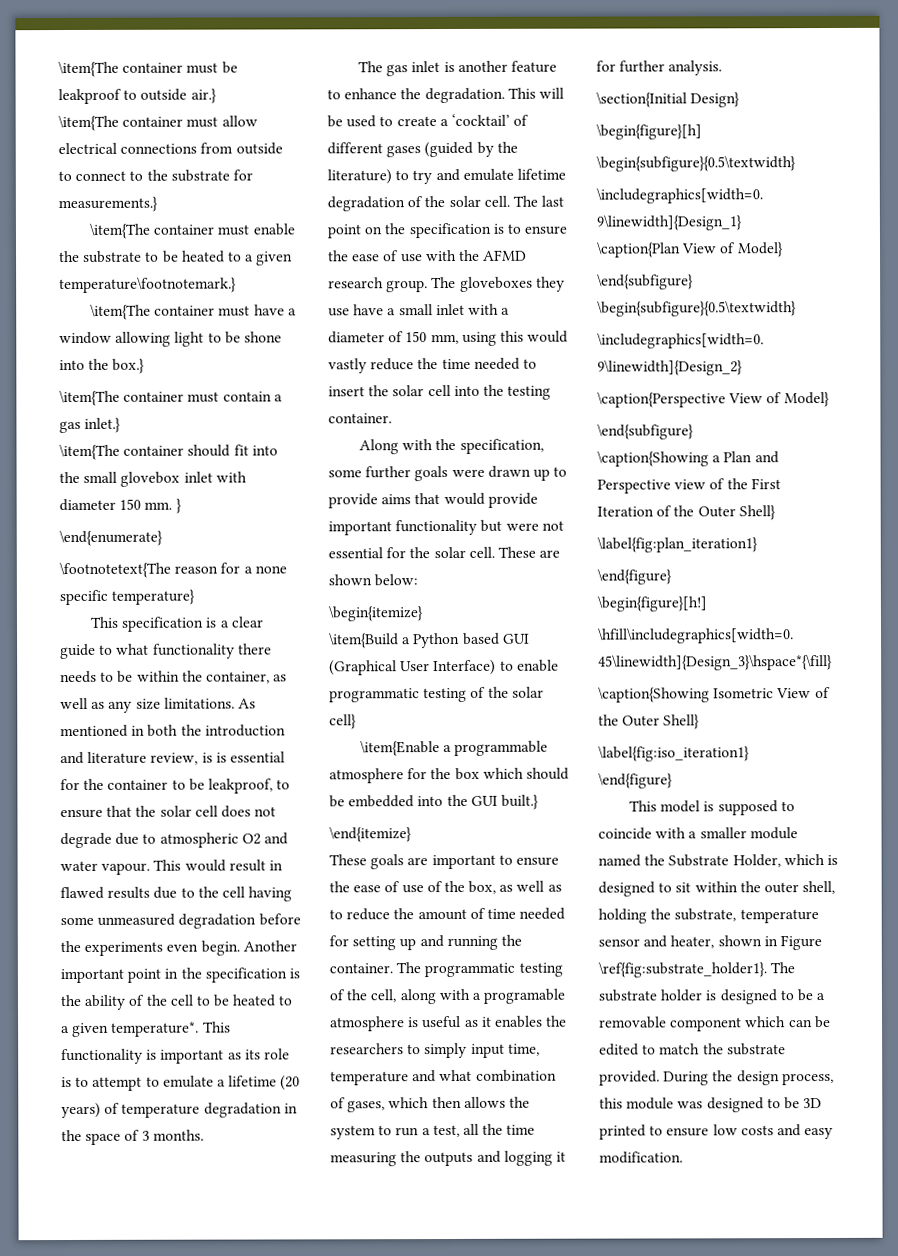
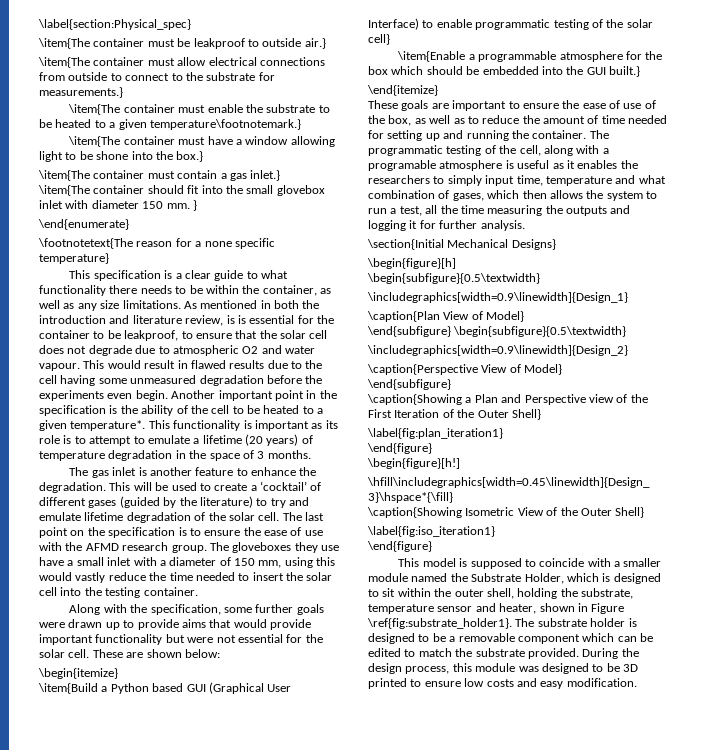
+ \label{section:Physical_spec}
- \section{Initial Design}
+ \section{Initial Mechanical Designs}

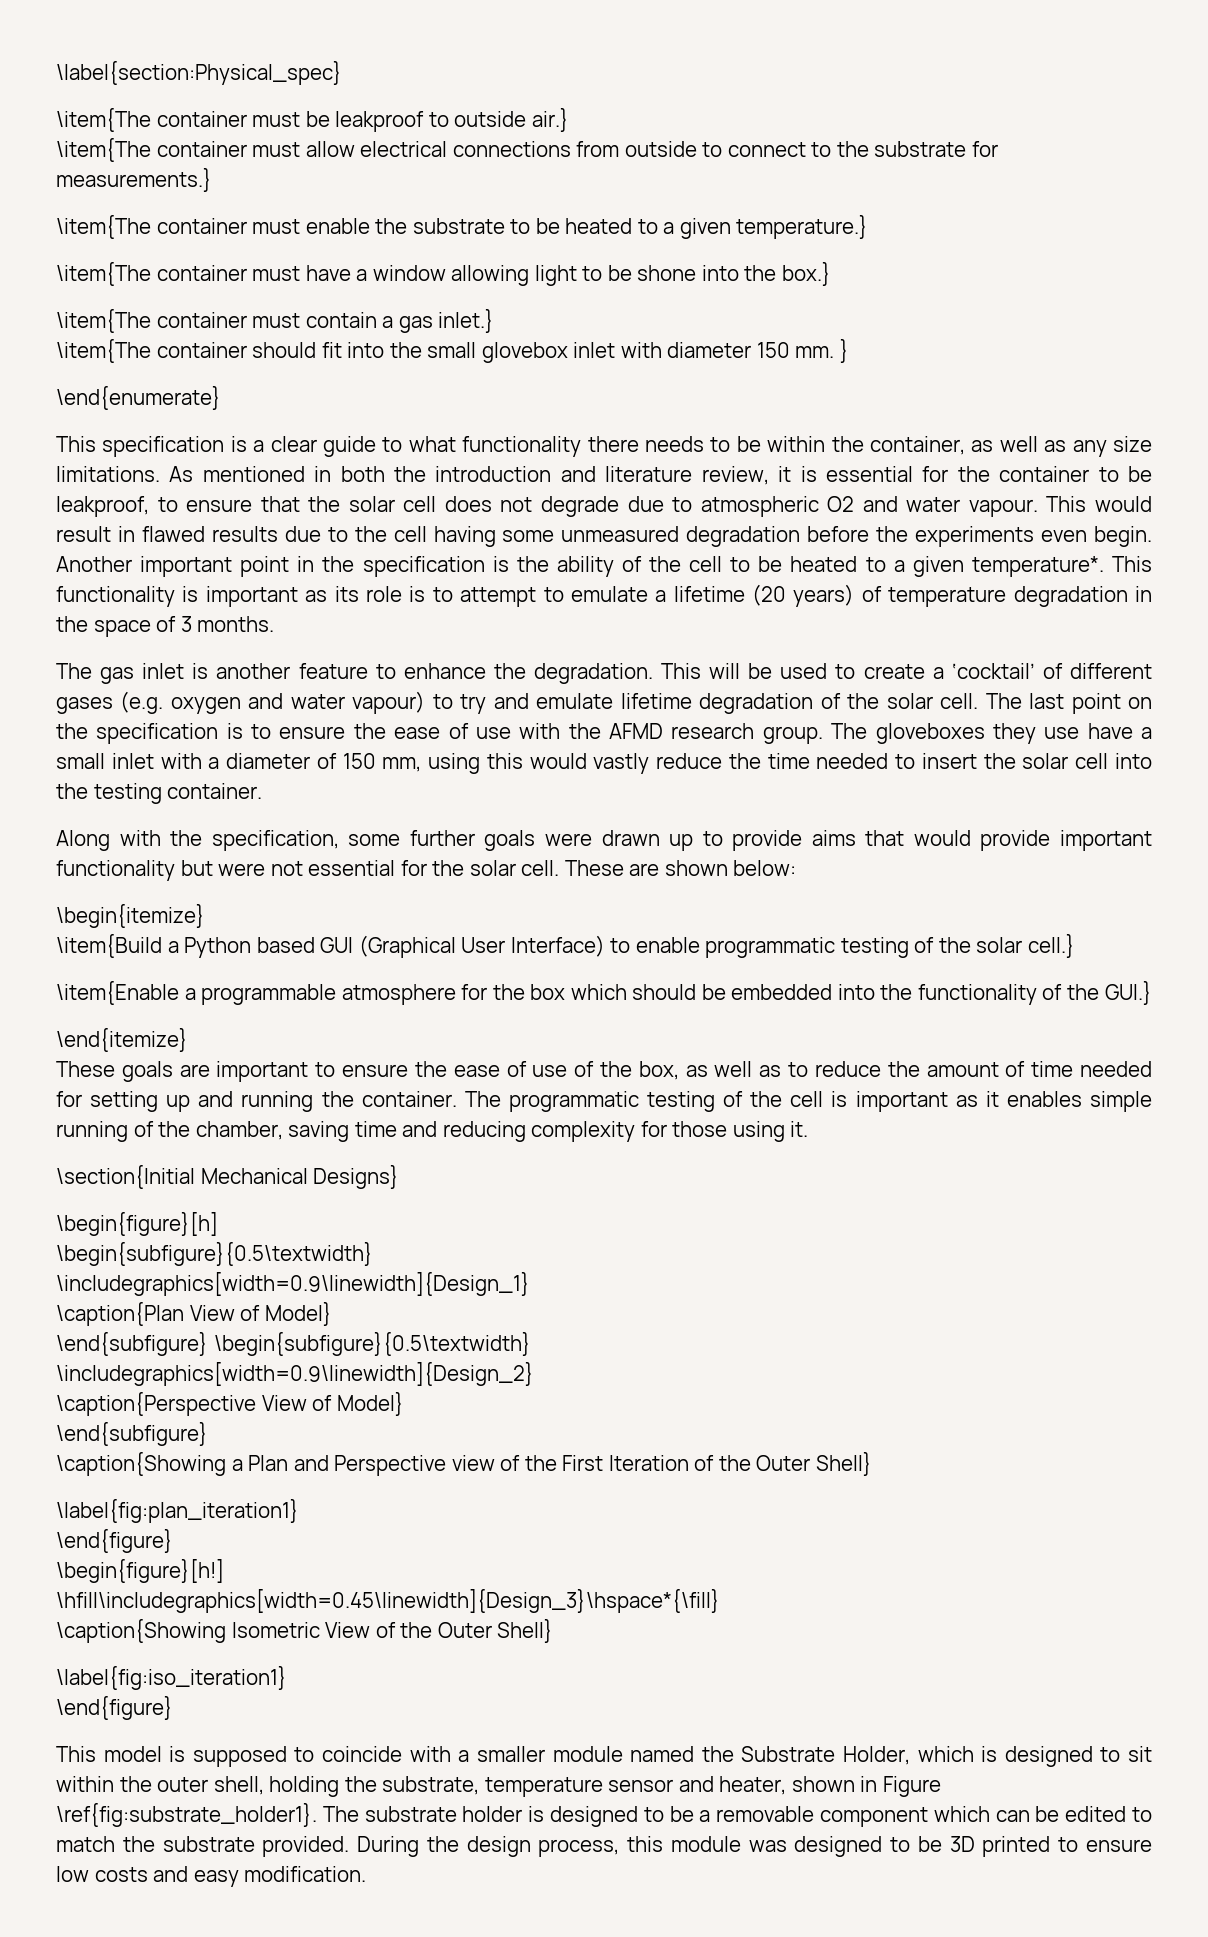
- \item{The container must enable the substrate to be heated to a given temperature\footnotemark.}
+ \item{The container must enable the substrate to be heated to a given temperature.}
- \footnotetext{The reason for a none specific temperature}
- As mentioned in both the introduction and literature review, is is essential for the container to be leakproof, to ensure that the solar cell does not degrade due to atmospheric O2 and water vapour.
+ As mentioned in both the introduction and literature review, it is essential for the container to be leakproof, to ensure that the solar cell does not degrade due to atmospheric O2 and water vapour.
- This will be used to create a ‘cocktail’ of different gases (guided by the literature) to try and emulate lifetime degradation of the solar cell.
+ This will be used to create a ‘cocktail’ of different gases (e.g. oxygen and water vapour) to try and emulate lifetime degradation of the solar cell.
- \item{Build a Python based GUI (Graphical User Interface) to enable programmatic testing of the solar cell}
+ \item{Build a Python based GUI (Graphical User Interface) to enable programmatic testing of the solar cell.}
- \item{Enable a programmable atmosphere for the box which should be embedded into the GUI built.}
+ \item{Enable a programmable atmosphere for the box which should be embedded into the functionality of the GUI.}
- The programmatic testing of the cell, along with a programable atmosphere is useful as it enables the researchers to simply input time, temperature and what combination of gases, which then allows the system to run a test, all the time measuring the outputs and logging it for further analysis.
+ The programmatic testing of the cell is important as it enables simple running of the chamber, saving time and reducing complexity for those using it.

